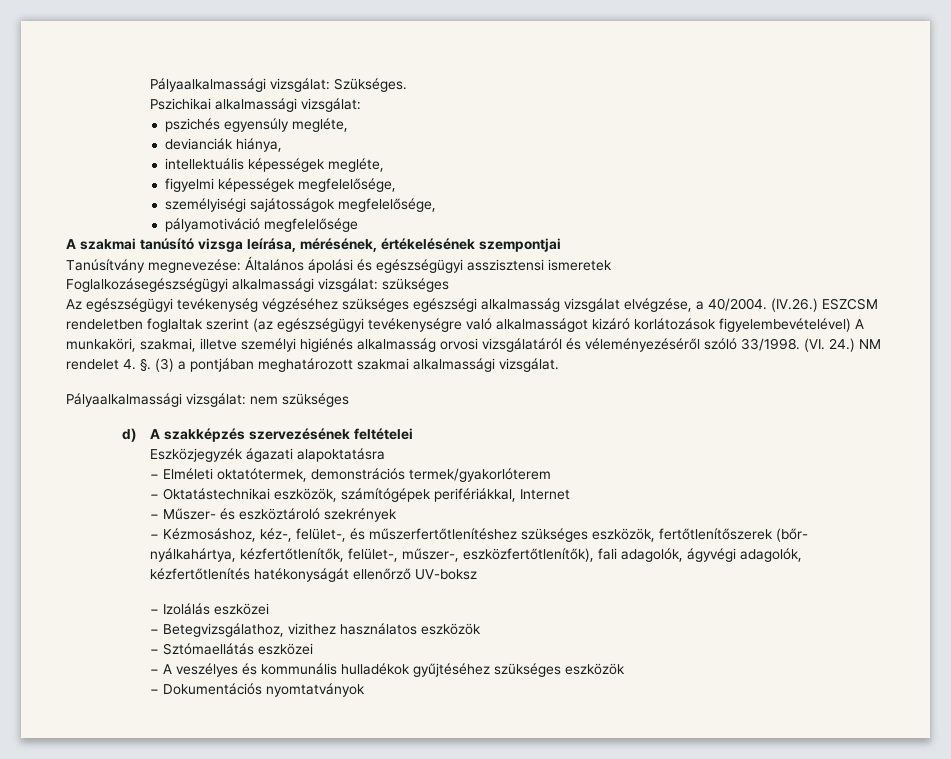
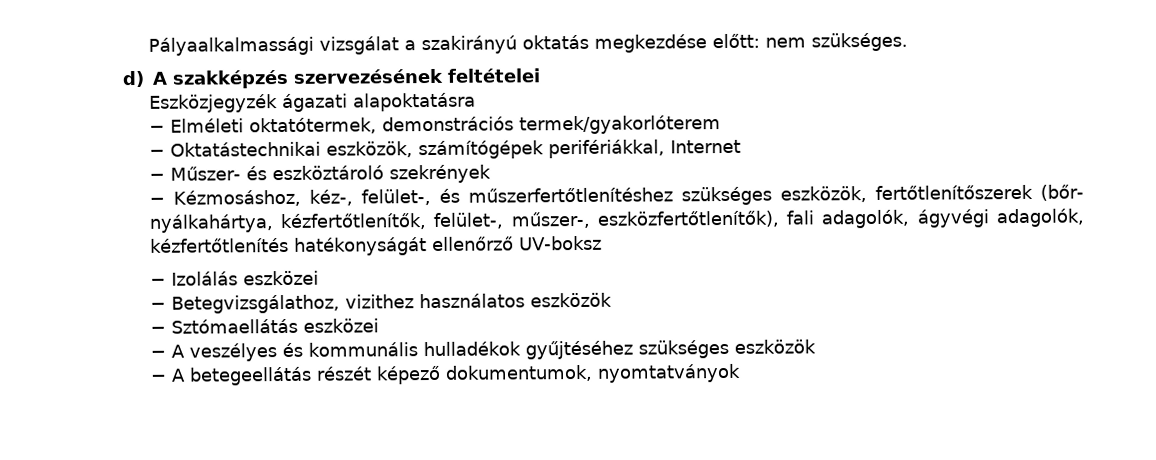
- Pályaalkalmassági vizsgálat: Szükséges.
- Pszichikai alkalmassági vizsgálat:
- pszichés egyensúly megléte,
- devianciák hiánya,
- intellektuális képességek megléte,
- figyelmi képességek megfelelősége,
- személyiségi sajátosságok megfelelősége,
- pályamotiváció megfelelősége
- A szakmai tanúsító vizsga leírása, mérésének, értékelésének szempontjai
- Tanúsítvány megnevezése: Általános ápolási és egészségügyi asszisztensi ismeretek
- Foglalkozásegészségügyi alkalmassági vizsgálat: szükséges
- Az egészségügyi tevékenység végzéséhez szükséges egészségi alkalmasság vizsgálat elvégzése, a 40/2004. (IV.26.) ESZCSM rendeletben foglaltak szerint (az egészségügyi tevékenységre való alkalmasságot kizáró korlátozások figyelembevételével) A munkaköri, szakmai, illetve személyi higiénés alkalmasság orvosi vizsgálatáról és véleményezéséről szóló 33/1998. (VI. 24.) NM rendelet 4. §. (3) a pontjában meghatározott szakmai alkalmassági vizsgálat.
- Pályaalkalmassági vizsgálat: nem szükséges
+ Pályaalkalmassági vizsgálat a szakirányú oktatás megkezdése előtt: nem szükséges.
- − Dokumentációs nyomtatványok
+ − A betegeellátás részét képező dokumentumok, nyomtatványok

